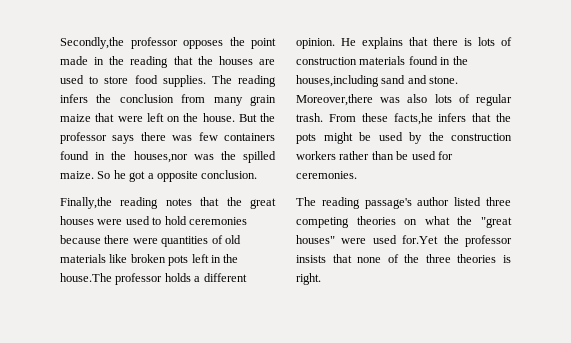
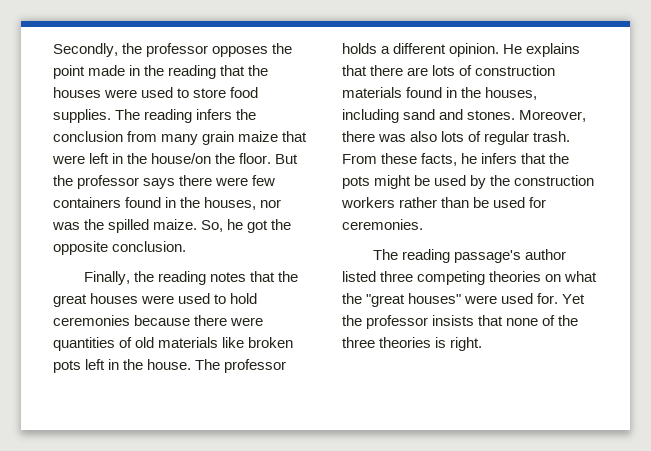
- Secondly,the professor opposes the point made in the reading that the houses are used to store food supplies.
+ Secondly, the professor opposes the point made in the reading that the houses were used to store food supplies.
- The reading infers the conclusion from many grain maize that were left on the house.
+ The reading infers the conclusion from many grain maize that were left in the house/on the floor.
- But the professor says there was few containers found in the houses,nor was the spilled maize.
+ But the professor says there were few containers found in the houses, nor was the spilled maize.
- So he got a opposite conclusion.
+ So, he got the opposite conclusion.
- Finally,the reading notes that the great houses were used to hold ceremonies because there were quantities of old materials like broken pots left in the house.The professor holds a different opinion.
+ Finally, the reading notes that the great houses were used to hold ceremonies because there were quantities of old materials like broken pots left in the house. The professor holds a different opinion.
- He explains that there is lots of construction materials found in the houses,including sand and stone. Moreover,there was also lots of regular trash.
+ He explains that there are lots of construction materials found in the houses, including sand and stones. Moreover, there was also lots of regular trash.
- From these facts,he infers that the pots might be used by the construction workers rather than be used for ceremonies.
+ From these facts, he infers that the pots might be used by the construction workers rather than be used for ceremonies.
- The reading passage's author listed three competing theories on what the "great houses" were used for.Yet the professor insists that none of the three theories is right.
+ The reading passage's author listed three competing theories on what the "great houses" were used for. Yet the professor insists that none of the three theories is right.

